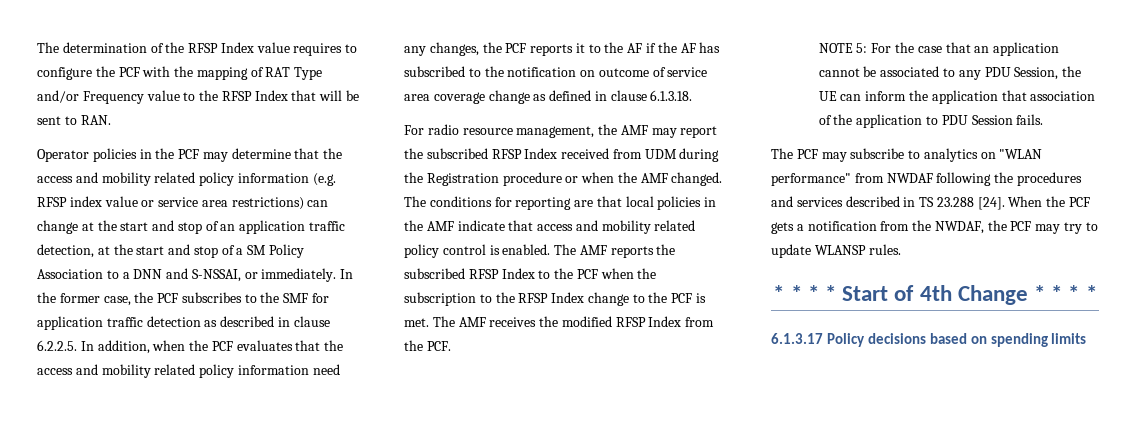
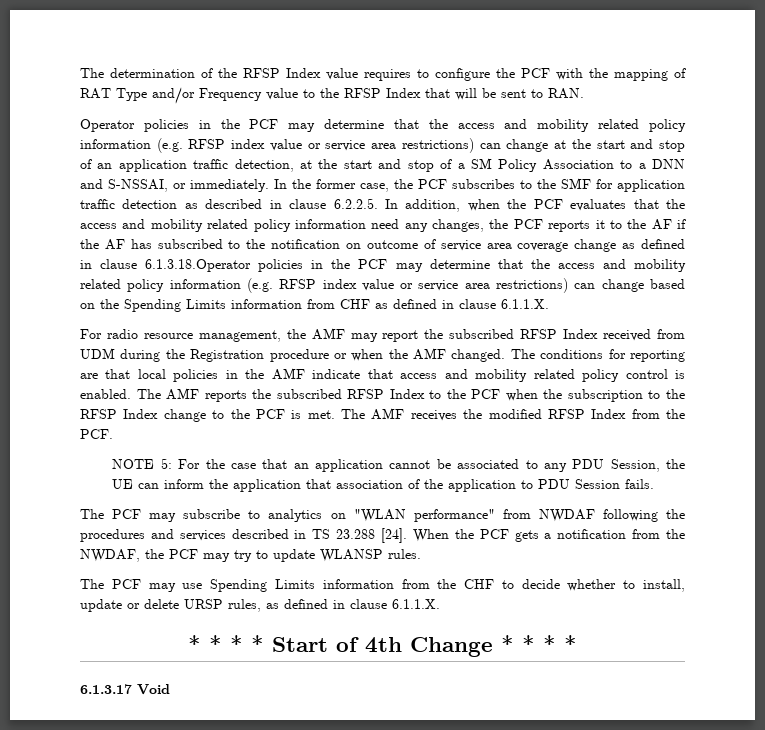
- In the former case, the PCF subscribes to the SMF for application traffic detection as described in clause 6.2.2.5. In addition, when the PCF evaluates that the access and mobility related policy information need any changes, the PCF reports it to the AF if the AF has subscribed to the notification on outcome of service area coverage change as defined in clause 6.1.3.18.
+ In the former case, the PCF subscribes to the SMF for application traffic detection as described in clause 6.2.2.5. In addition, when the PCF evaluates that the access and mobility related policy information need any changes, the PCF reports it to the AF if the AF has subscribed to the notification on outcome of service area coverage change as defined in clause 6.1.3.18.Operator policies in the PCF may determine that the access and mobility related policy information (e.g. RFSP index value or service area restrictions) can change based on the Spending Limits information from CHF as defined in clause 6.1.1.X.
+ The PCF may use Spending Limits information from the CHF to decide whether to install, update or delete URSP rules, as defined in clause 6.1.1.X.
- 6.1.3.17 Policy decisions based on spending limits
+ 6.1.3.17 Void

